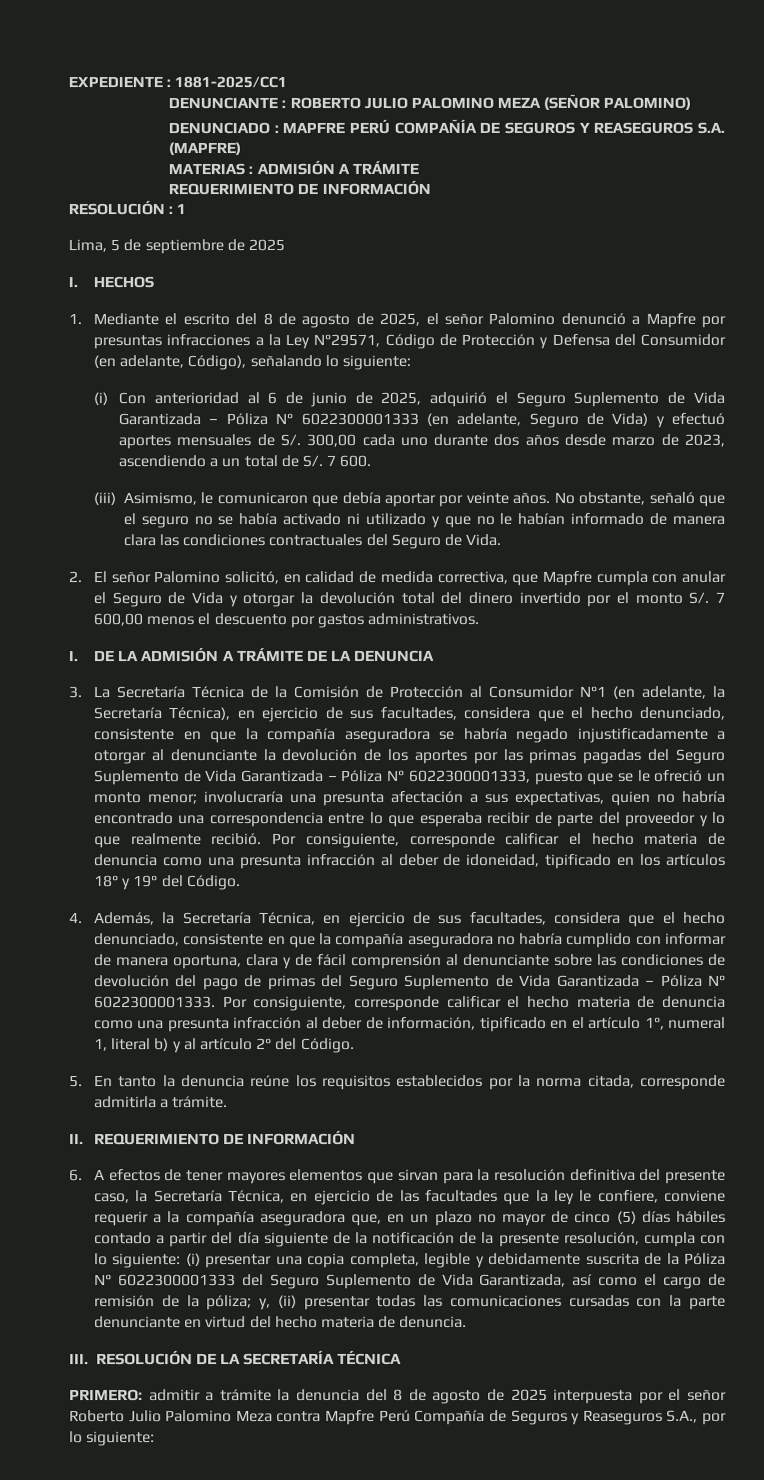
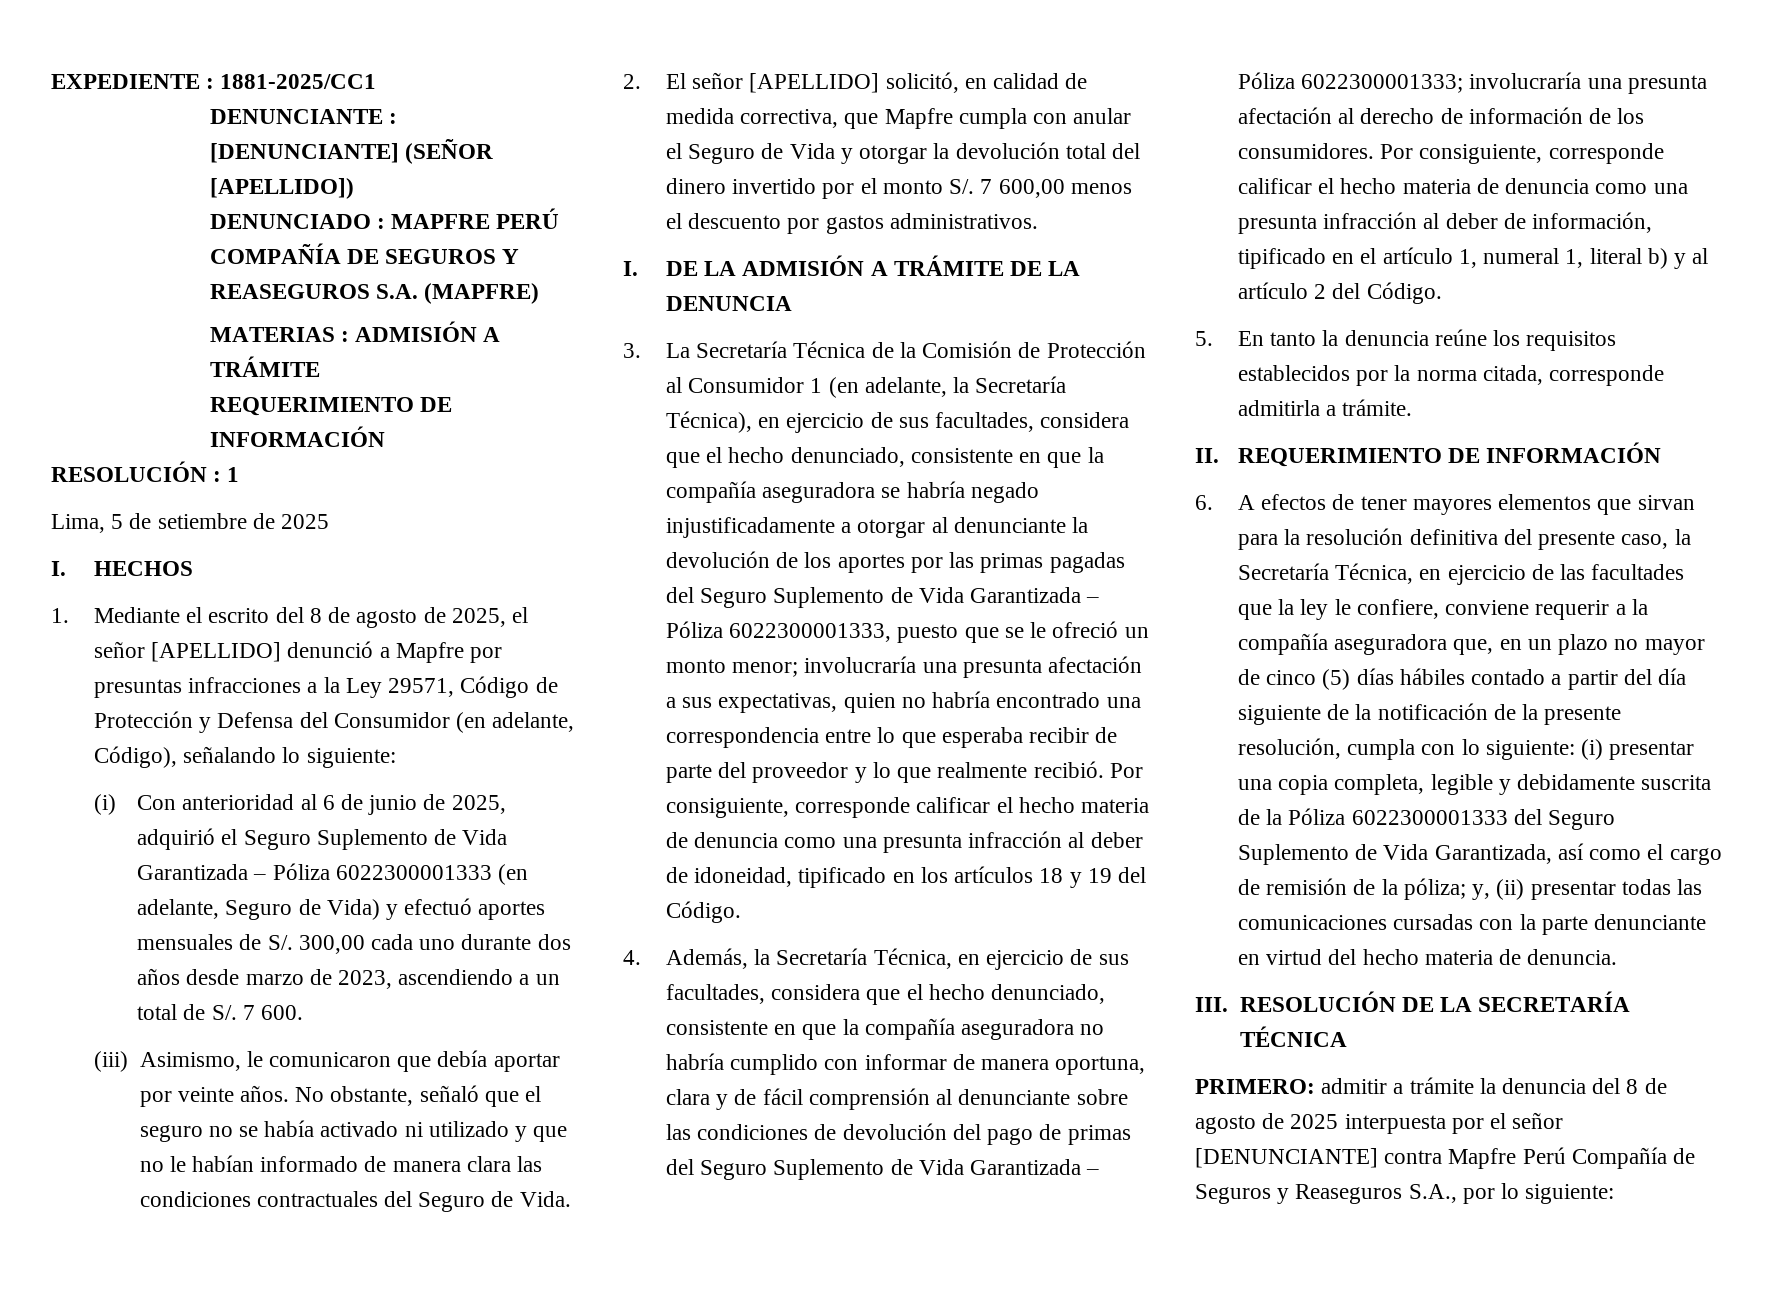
- DENUNCIANTE : ROBERTO JULIO PALOMINO MEZA (SEÑOR PALOMINO)
+ DENUNCIANTE : [DENUNCIANTE] (SEÑOR [APELLIDO])
- Lima, 5 de septiembre de 2025
+ Lima, 5 de setiembre de 2025
- 1. Mediante el escrito del 8 de agosto de 2025, el señor Palomino denunció a Mapfre por presuntas infracciones a la Ley N°29571, Código de Protección y Defensa del Consumidor (en adelante, Código), señalando lo siguiente:
+ 1. Mediante el escrito del 8 de agosto de 2025, el señor [APELLIDO] denunció a Mapfre por presuntas infracciones a la Ley 29571, Código de Protección y Defensa del Consumidor (en adelante, Código), señalando lo siguiente:
- (i) Con anterioridad al 6 de junio de 2025, adquirió el Seguro Suplemento de Vida Garantizada – Póliza N° 6022300001333 (en adelante, Seguro de Vida) y efectuó aportes mensuales de S/. 300,00 cada uno durante dos años desde marzo de 2023, ascendiendo a un total de S/. 7 600.
+ (i) Con anterioridad al 6 de junio de 2025, adquirió el Seguro Suplemento de Vida Garantizada – Póliza 6022300001333 (en adelante, Seguro de Vida) y efectuó aportes mensuales de S/. 300,00 cada uno durante dos años desde marzo de 2023, ascendiendo a un total de S/. 7 600.
- 2. El señor Palomino solicitó, en calidad de medida correctiva, que Mapfre cumpla con anular el Seguro de Vida y otorgar la devolución total del dinero invertido por el monto S/. 7 600,00 menos el descuento por gastos administrativos.
+ 2. El señor [APELLIDO] solicitó, en calidad de medida correctiva, que Mapfre cumpla con anular el Seguro de Vida y otorgar la devolución total del dinero invertido por el monto S/. 7 600,00 menos el descuento por gastos administrativos.
- 3. La Secretaría Técnica de la Comisión de Protección al Consumidor N°1 (en adelante, la Secretaría Técnica), en ejercicio de sus facultades, considera que el hecho denunciado, consistente en que la compañía aseguradora se habría negado injustificadamente a otorgar al denunciante la devolución de los aportes por las primas pagadas del Seguro Suplemento de Vida Garantizada – Póliza N° 6022300001333, puesto que se le ofreció un monto menor;
+ 3. La Secretaría Técnica de la Comisión de Protección al Consumidor 1 (en adelante, la Secretaría Técnica), en ejercicio de sus facultades, considera que el hecho denunciado, consistente en que la compañía aseguradora se habría negado injustificadamente a otorgar al denunciante la devolución de los aportes por las primas pagadas del Seguro Suplemento de Vida Garantizada – Póliza 6022300001333, puesto que se le ofreció un monto menor;
- Por consiguiente, corresponde calificar el hecho materia de denuncia como una presunta infracción al deber de idoneidad, tipificado en los artículos 18° y 19° del Código.
+ Por consiguiente, corresponde calificar el hecho materia de denuncia como una presunta infracción al deber de idoneidad, tipificado en los artículos 18 y 19 del Código.
- 4. Además, la Secretaría Técnica, en ejercicio de sus facultades, considera que el hecho denunciado, consistente en que la compañía aseguradora no habría cumplido con informar de manera oportuna, clara y de fácil comprensión al denunciante sobre las condiciones de devolución del pago de primas del Seguro Suplemento de Vida Garantizada – Póliza N° 6022300001333.
+ 4. Además, la Secretaría Técnica, en ejercicio de sus facultades, considera que el hecho denunciado, consistente en que la compañía aseguradora no habría cumplido con informar de manera oportuna, clara y de fácil comprensión al denunciante sobre las condiciones de devolución del pago de primas del Seguro Suplemento de Vida Garantizada – Póliza 6022300001333; involucraría una presunta afectación al derecho de información de los consumidores.
- Por consiguiente, corresponde calificar el hecho materia de denuncia como una presunta infracción al deber de información, tipificado en el artículo 1°, numeral 1, literal b) y al artículo 2° del Código.
+ Por consiguiente, corresponde calificar el hecho materia de denuncia como una presunta infracción al deber de información, tipificado en el artículo 1, numeral 1, literal b) y al artículo 2 del Código.
- (i) presentar una copia completa, legible y debidamente suscrita de la Póliza N° 6022300001333 del Seguro Suplemento de Vida Garantizada, así como el cargo de remisión de la póliza;
+ (i) presentar una copia completa, legible y debidamente suscrita de la Póliza 6022300001333 del Seguro Suplemento de Vida Garantizada, así como el cargo de remisión de la póliza;
- PRIMERO: admitir a trámite la denuncia del 8 de agosto de 2025 interpuesta por el señor Roberto Julio Palomino Meza contra Mapfre Perú Compañía de Seguros y Reaseguros S.A., por lo siguiente:
+ PRIMERO: admitir a trámite la denuncia del 8 de agosto de 2025 interpuesta por el señor [DENUNCIANTE] contra Mapfre Perú Compañía de Seguros y Reaseguros S.A., por lo siguiente:

